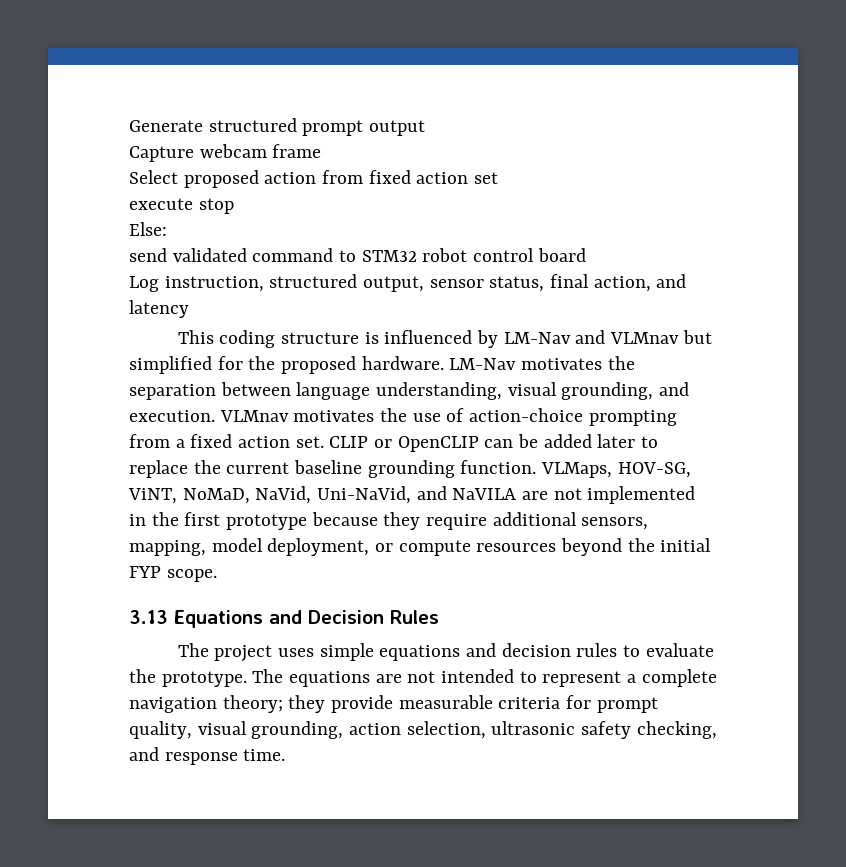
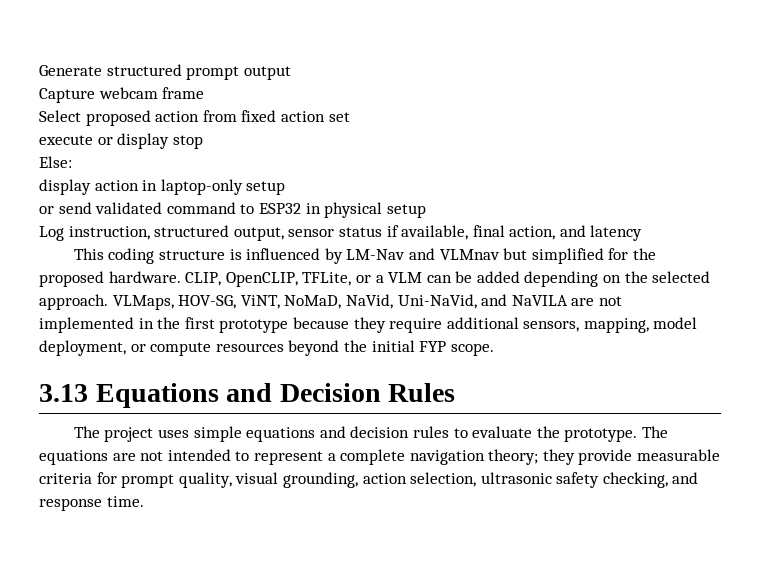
- execute stop
+ execute or display stop
- send validated command to STM32 robot control board
+ display action in laptop-only setup
+ or send validated command to ESP32 in physical setup
- Log instruction, structured output, sensor status, final action, and latency
+ Log instruction, structured output, sensor status if available, final action, and latency
- LM-Nav motivates the separation between language understanding, visual grounding, and execution. VLMnav motivates the use of action-choice prompting from a fixed action set. CLIP or OpenCLIP can be added later to replace the current baseline grounding function.
+ CLIP, OpenCLIP, TFLite, or a VLM can be added depending on the selected approach.

